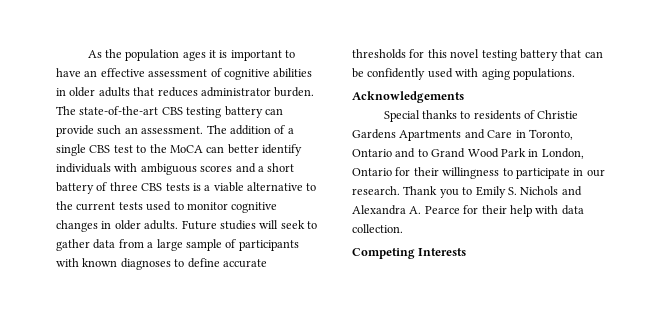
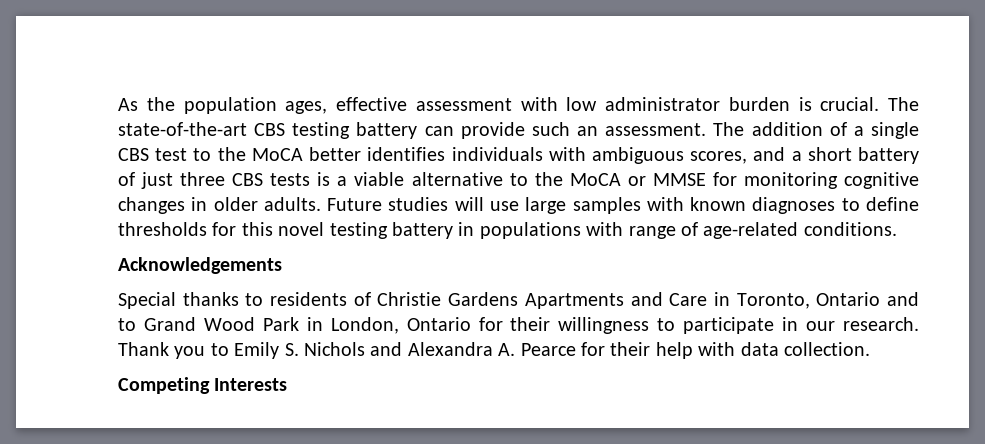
- As the population ages it is important to have an effective assessment of cognitive abilities in older adults that reduces administrator burden.
+ As the population ages, effective assessment with low administrator burden is crucial.
- The addition of a single CBS test to the MoCA can better identify individuals with ambiguous scores and a short battery of three CBS tests is a viable alternative to the current tests used to monitor cognitive changes in older adults.
+ The addition of a single CBS test to the MoCA better identifies individuals with ambiguous scores, and a short battery of just three CBS tests is a viable alternative to the MoCA or MMSE for monitoring cognitive changes in older adults.
- Future studies will seek to gather data from a large sample of participants with known diagnoses to define accurate thresholds for this novel testing battery that can be confidently used with aging populations.
+ Future studies will use large samples with known diagnoses to define thresholds for this novel testing battery in populations with range of age-related conditions.

